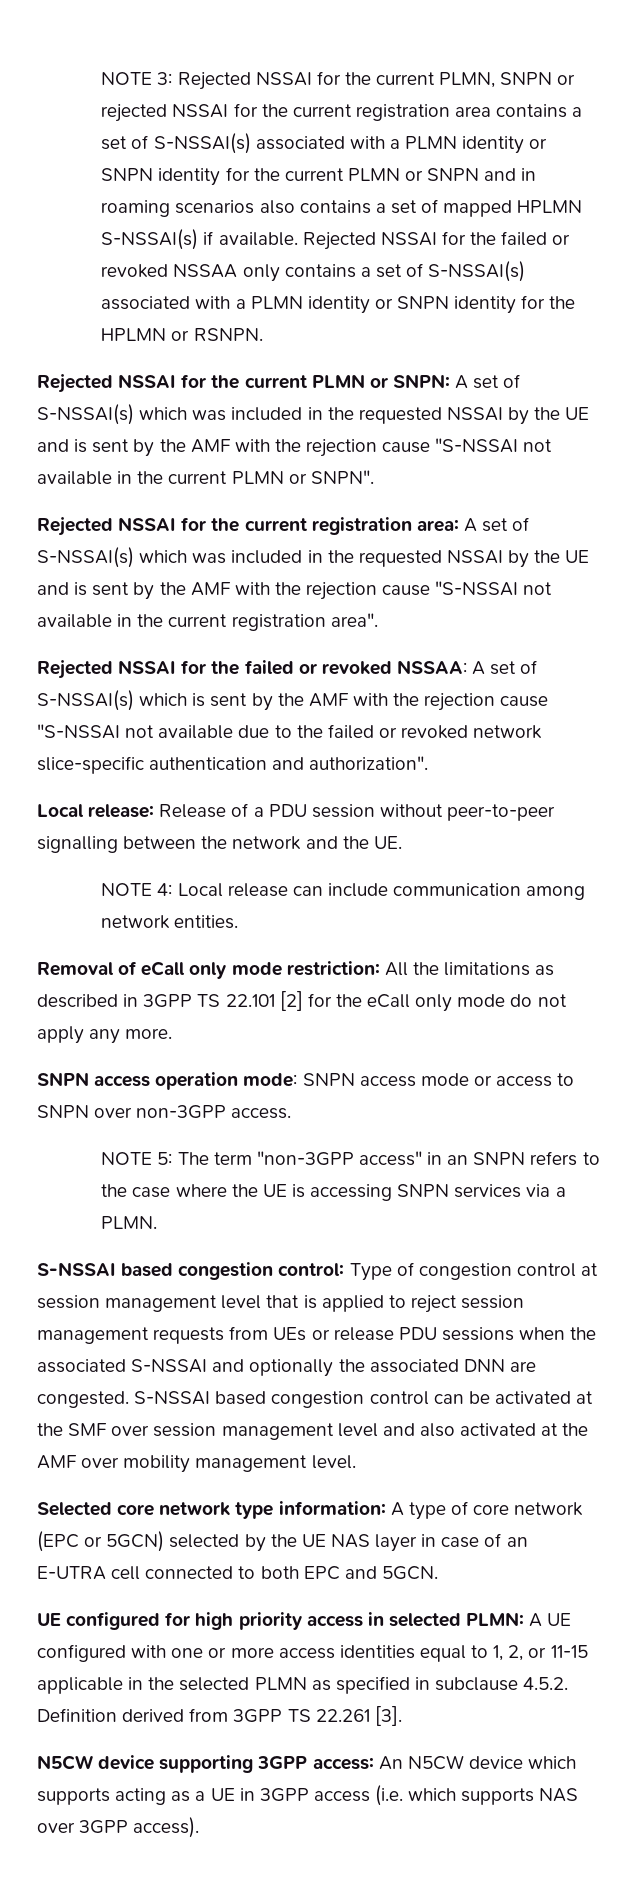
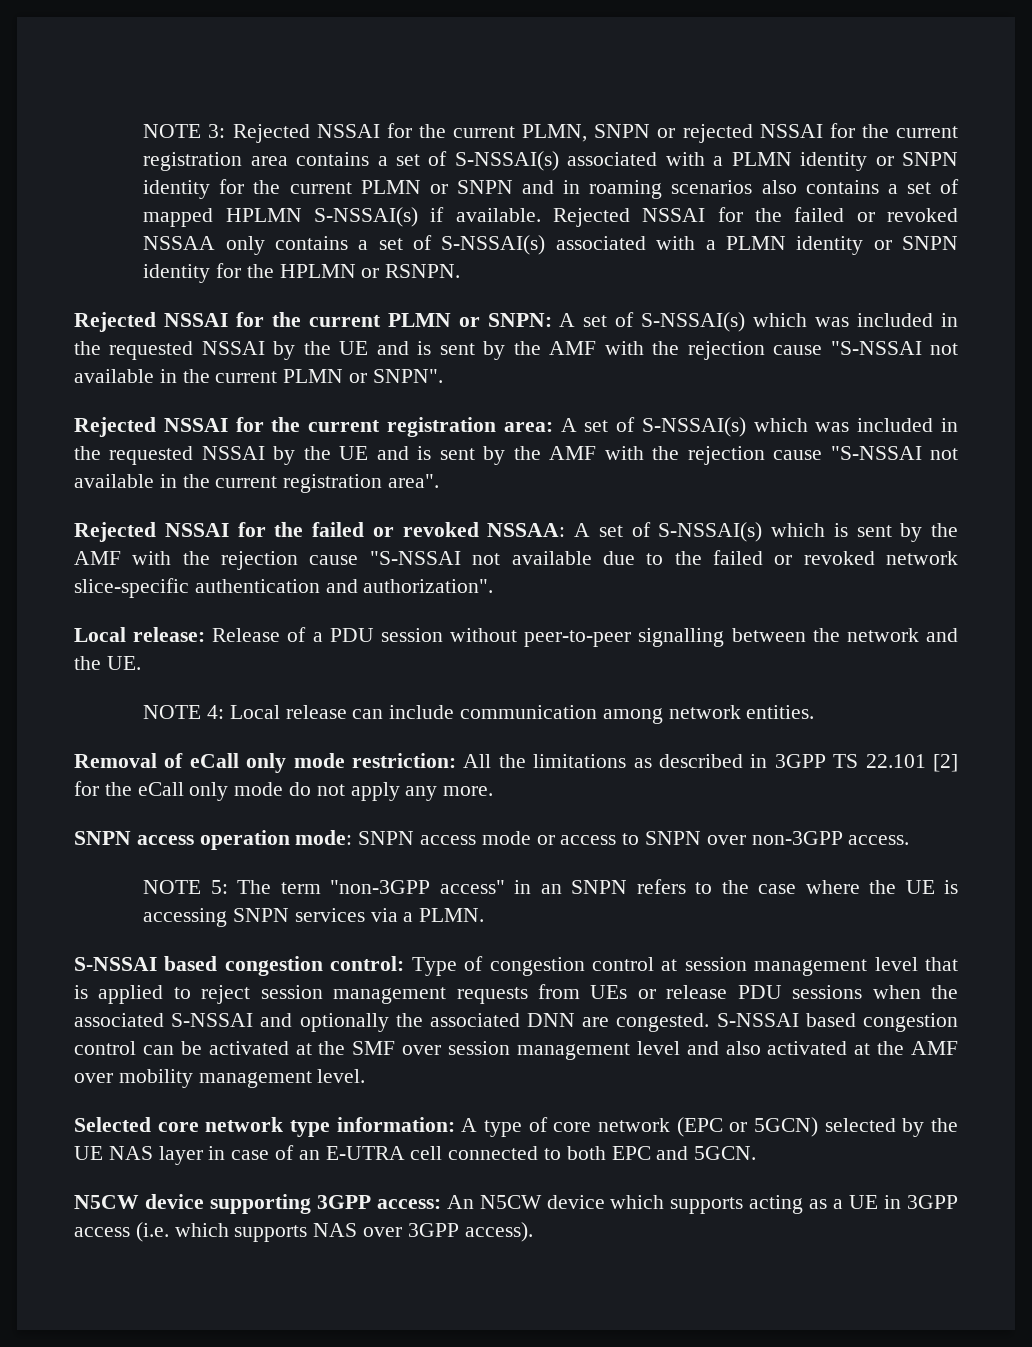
- UE configured for high priority access in selected PLMN: A UE configured with one or more access identities equal to 1, 2, or 11-15 applicable in the selected PLMN as specified in subclause 4.5.2. Definition derived from 3GPP TS 22.261 [3].

